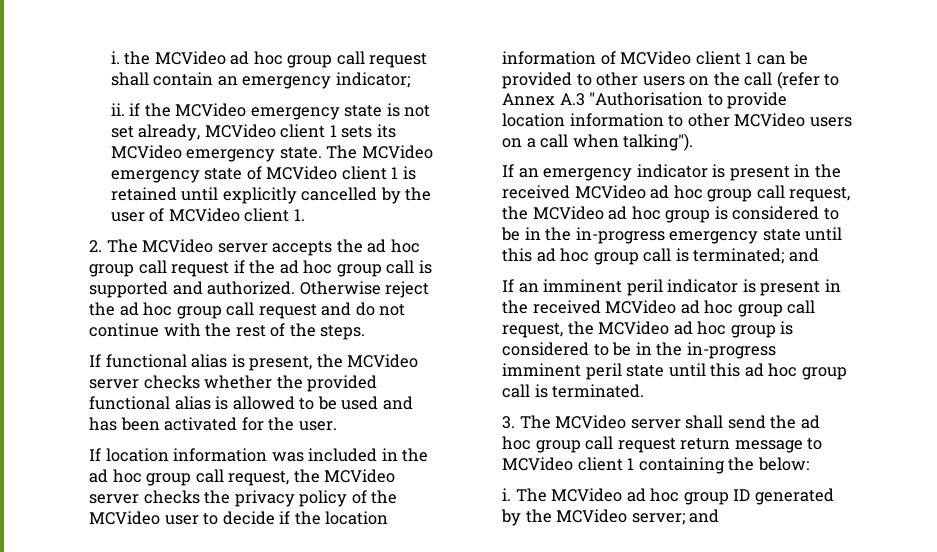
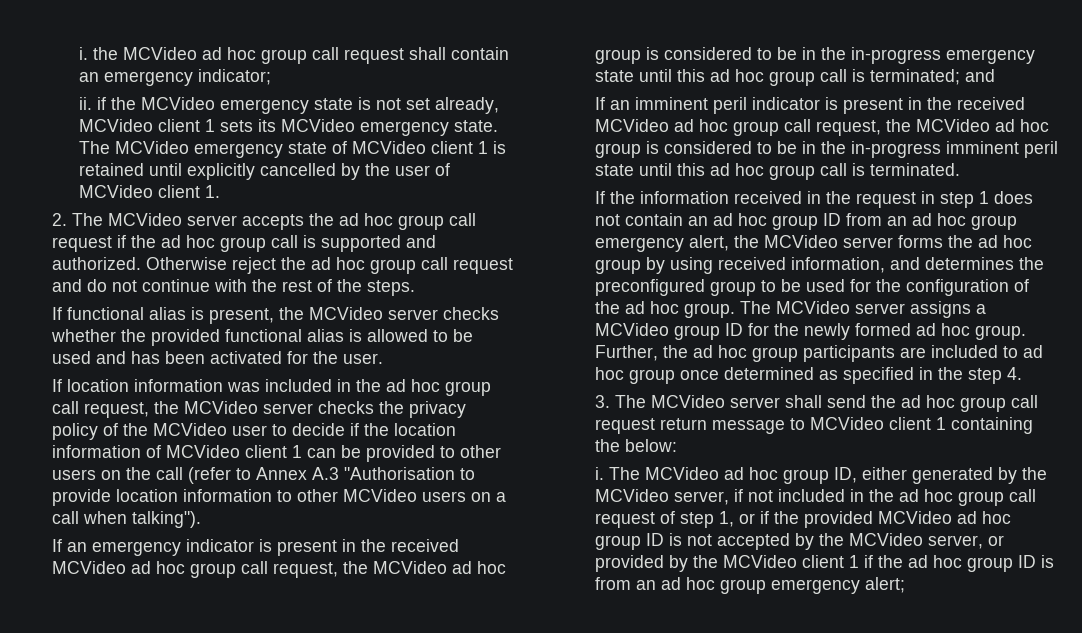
+ If the information received in the request in step 1 does not contain an ad hoc group ID from an ad hoc group emergency alert, the MCVideo server forms the ad hoc group by using received information, and determines the preconfigured group to be used for the configuration of the ad hoc group. The MCVideo server assigns a MCVideo group ID for the newly formed ad hoc group. Further, the ad hoc group participants are included to ad hoc group once determined as specified in the step 4.
- The MCVideo ad hoc group ID generated by the MCVideo server; and
+ The MCVideo ad hoc group ID, either generated by the MCVideo server, if not included in the ad hoc group call request of step 1, or if the provided MCVideo ad hoc group ID is not accepted by the MCVideo server, or provided by the MCVideo client 1 if the ad hoc group ID is from an ad hoc group emergency alert;

